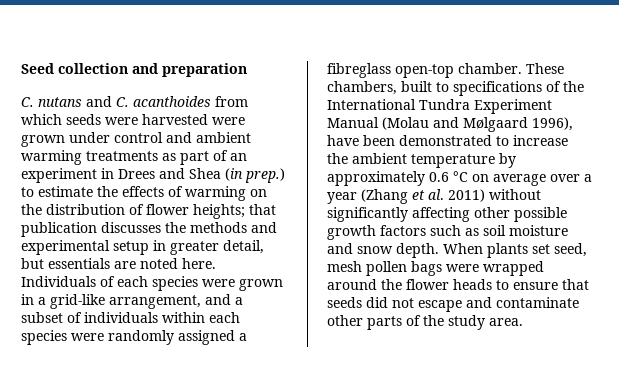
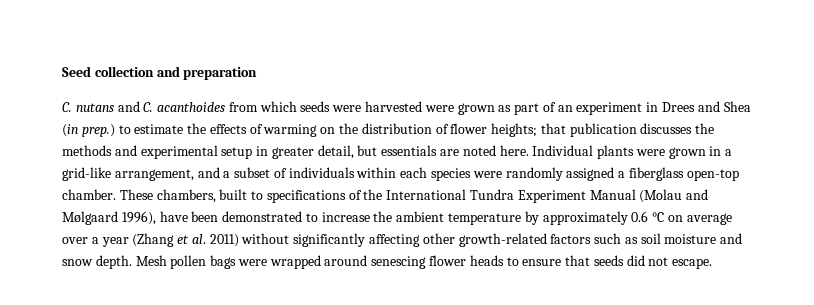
- C. nutans and C. acanthoides from which seeds were harvested were grown under control and ambient warming treatments as part of an experiment in Drees and Shea (in prep.) to estimate the effects of warming on the distribution of flower heights; that publication discusses the methods and experimental setup in greater detail, but essentials are noted here.
+ C. nutans and C. acanthoides from which seeds were harvested were grown as part of an experiment in Drees and Shea (in prep.) to estimate the effects of warming on the distribution of flower heights; that publication discusses the methods and experimental setup in greater detail, but essentials are noted here.
- Individuals of each species were grown in a grid-like arrangement, and a subset of individuals within each species were randomly assigned a fibreglass open-top chamber.
+ Individual plants were grown in a grid-like arrangement, and a subset of individuals within each species were randomly assigned a fiberglass open-top chamber.
- These chambers, built to specifications of the International Tundra Experiment Manual (Molau and Mølgaard 1996), have been demonstrated to increase the ambient temperature by approximately 0.6 °C on average over a year (Zhang et al. 2011) without significantly affecting other possible growth factors such as soil moisture and snow depth.
+ These chambers, built to specifications of the International Tundra Experiment Manual (Molau and Mølgaard 1996), have been demonstrated to increase the ambient temperature by approximately 0.6 °C on average over a year (Zhang et al. 2011) without significantly affecting other growth-related factors such as soil moisture and snow depth.
- When plants set seed, mesh pollen bags were wrapped around the flower heads to ensure that seeds did not escape and contaminate other parts of the study area.
+ Mesh pollen bags were wrapped around senescing flower heads to ensure that seeds did not escape.

